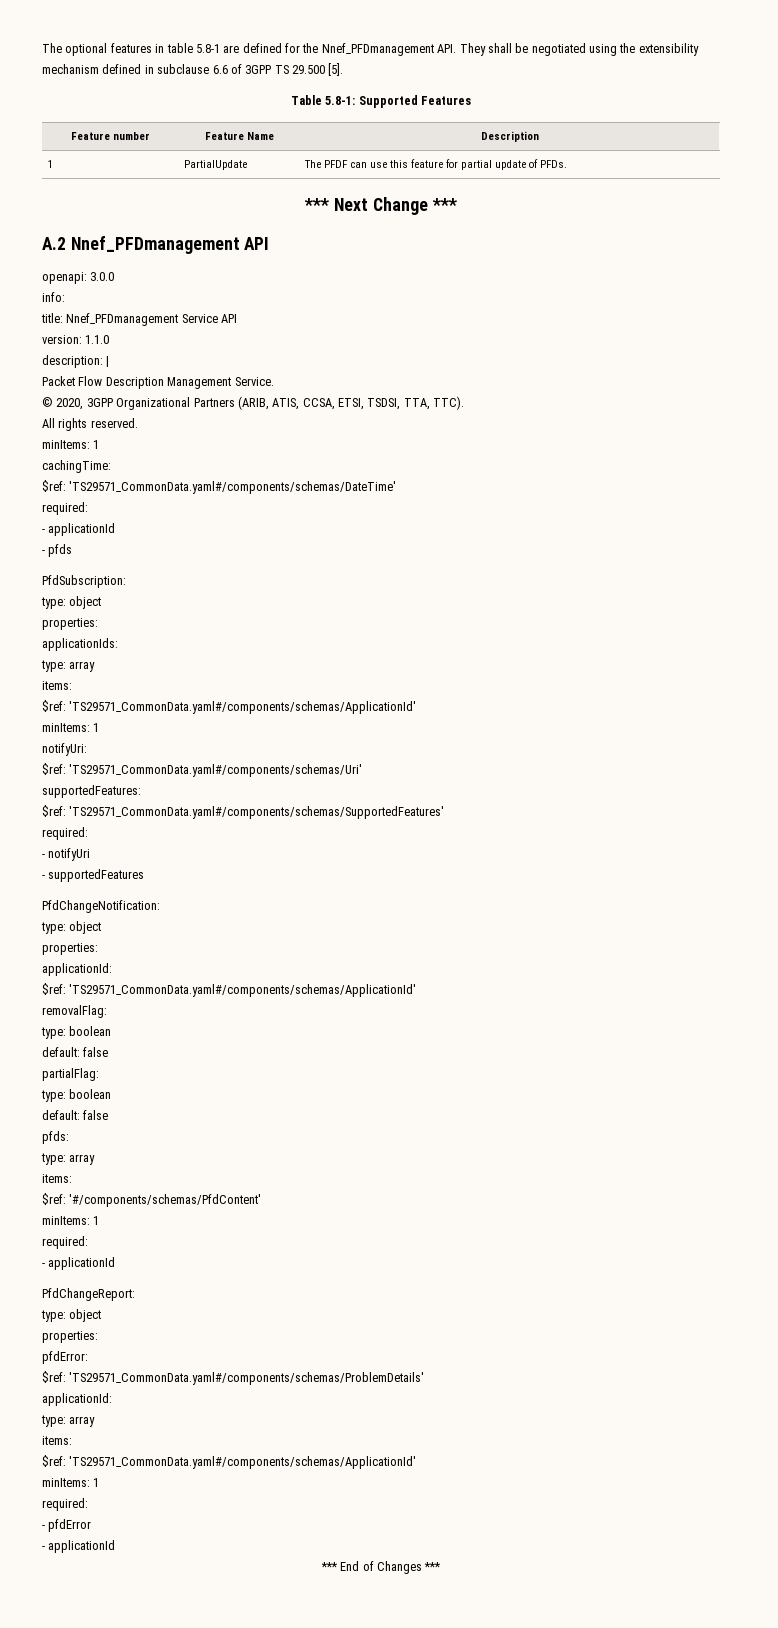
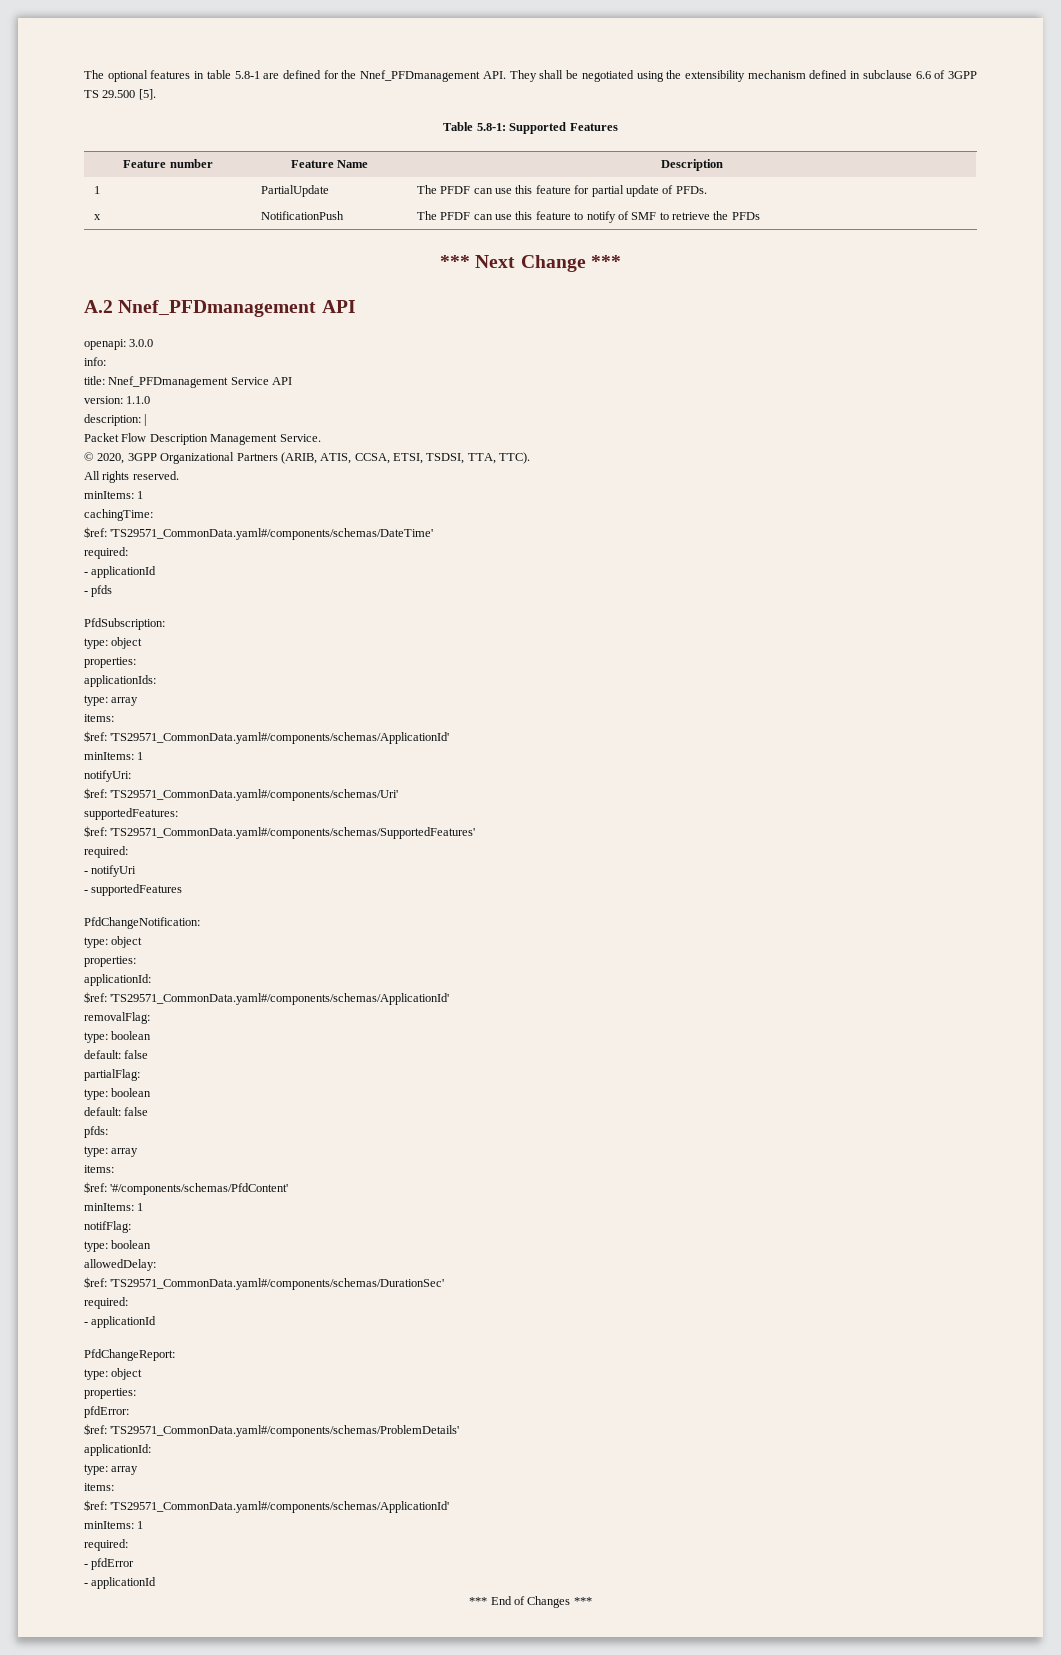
+ x | NotificationPush | The PFDF can use this feature to notify of SMF to retrieve the PFDs
+ notifFlag:
+ type: boolean
+ allowedDelay:
+ $ref: 'TS29571_CommonData.yaml#/components/schemas/DurationSec'

